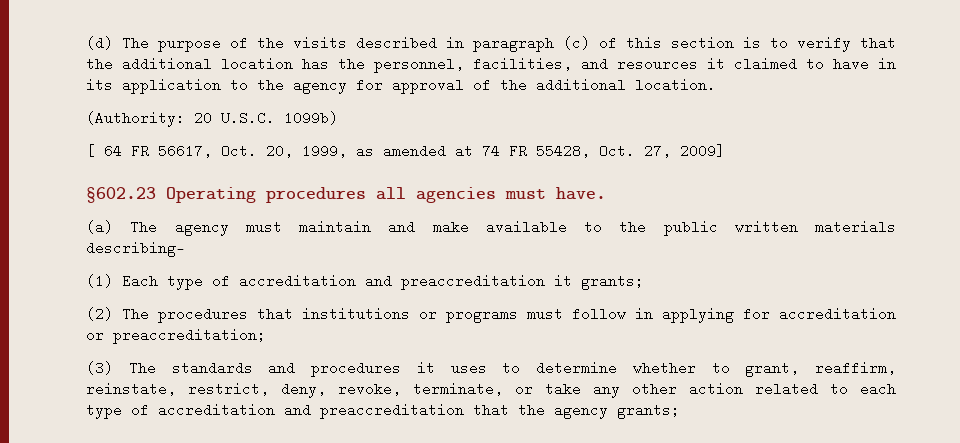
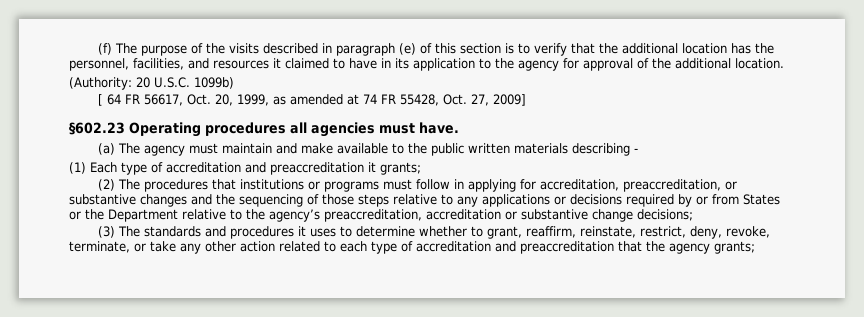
- (d) The purpose of the visits described in paragraph (c) of this section is to verify that the additional location has the personnel, facilities, and resources it claimed to have in its application to the agency for approval of the additional location.
+ (f) The purpose of the visits described in paragraph (e) of this section is to verify that the additional location has the personnel, facilities, and resources it claimed to have in its application to the agency for approval of the additional location.
- (a) The agency must maintain and make available to the public written materials describing—
+ (a) The agency must maintain and make available to the public written materials describing -
- (2) The procedures that institutions or programs must follow in applying for accreditation or preaccreditation;
+ (2) The procedures that institutions or programs must follow in applying for accreditation, preaccreditation, or substantive changes and the sequencing of those steps relative to any applications or decisions required by or from States or the Department relative to the agency’s preaccreditation, accreditation or substantive change decisions;

